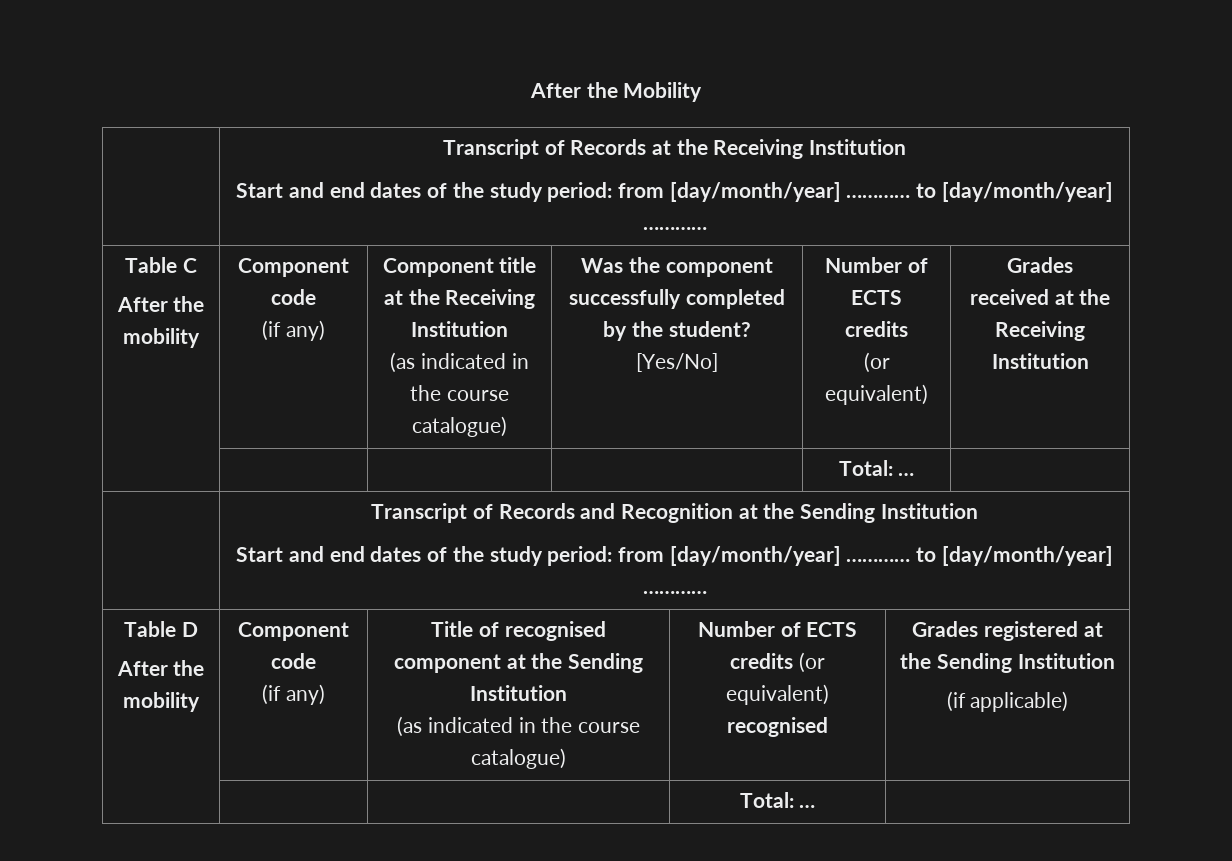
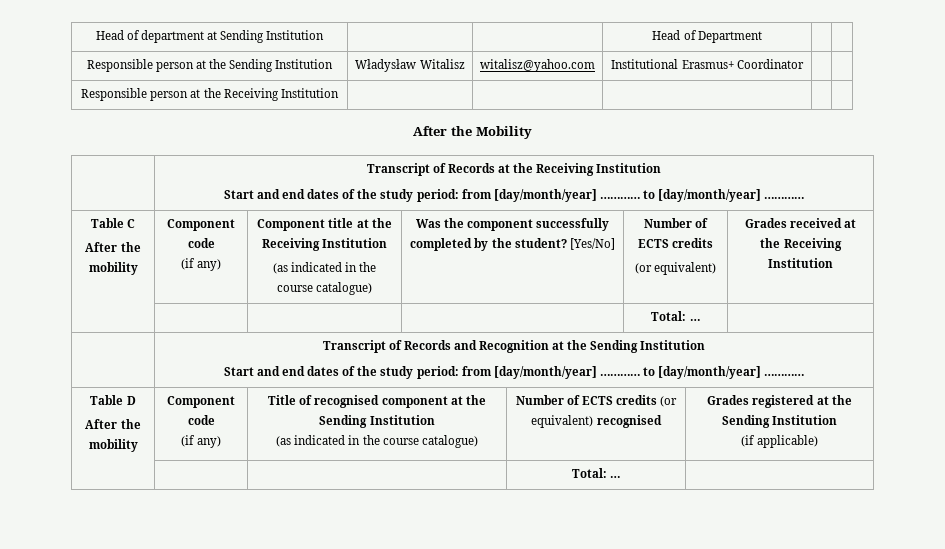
+ Head of department at Sending Institution | | | Head of Department | |
+ Responsible person at the Sending Institution | Władysław Witalisz | witalisz@yahoo.com | Institutional Erasmus+ Coordinator | |
+ Responsible person at the Receiving Institution | | | | |

